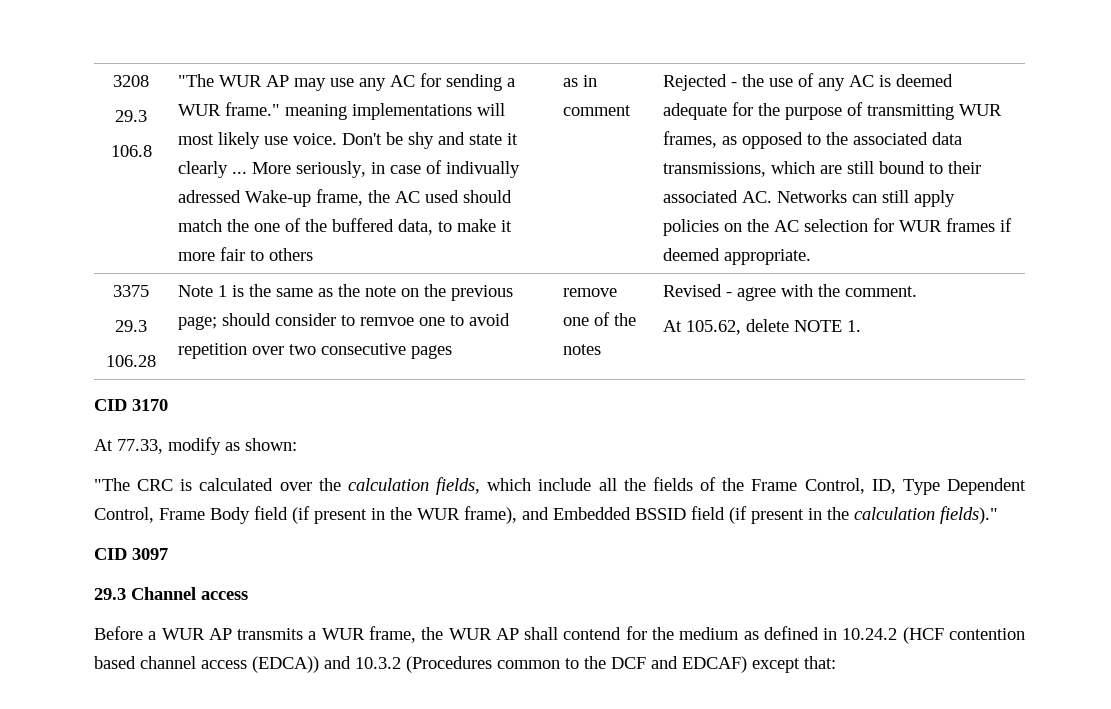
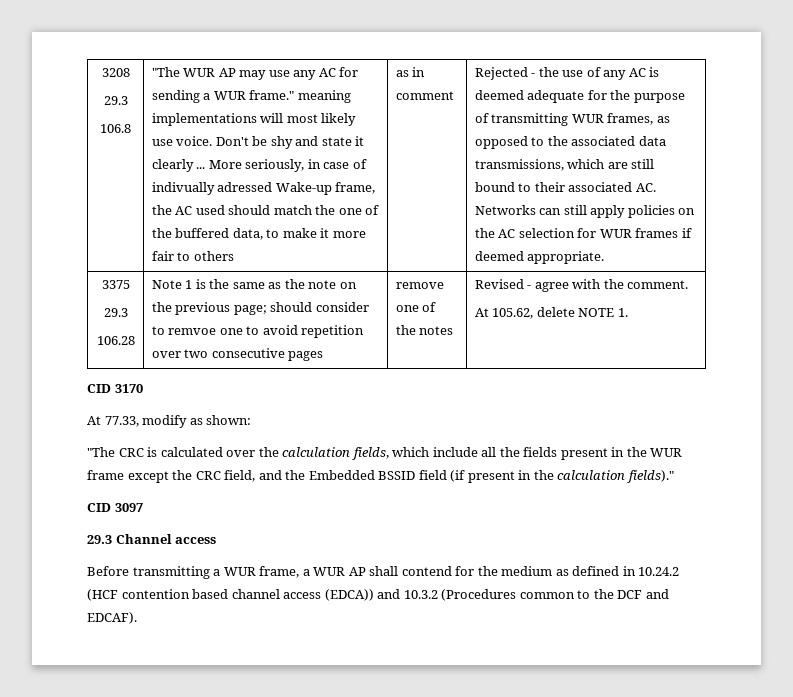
- "The CRC is calculated over the calculation fields, which include all the fields of the Frame Control, ID, Type Dependent Control, Frame Body field (if present in the WUR frame), and Embedded BSSID field (if present in the calculation fields)."
+ "The CRC is calculated over the calculation fields, which include all the fields present in the WUR frame except the CRC field, and the Embedded BSSID field (if present in the calculation fields)."
- Before a WUR AP transmits a WUR frame, the WUR AP shall contend for the medium as defined in 10.24.2 (HCF contention based channel access (EDCA)) and 10.3.2 (Procedures common to the DCF and EDCAF) except that:
+ Before transmitting a WUR frame, a WUR AP shall contend for the medium as defined in 10.24.2 (HCF contention based channel access (EDCA)) and 10.3.2 (Procedures common to the DCF and EDCAF).

